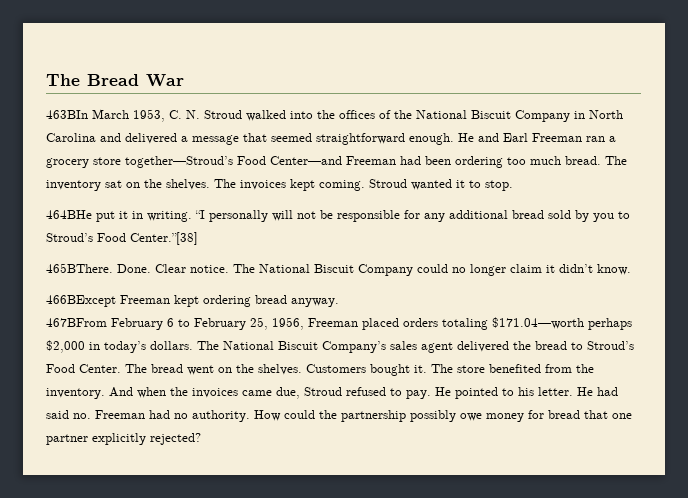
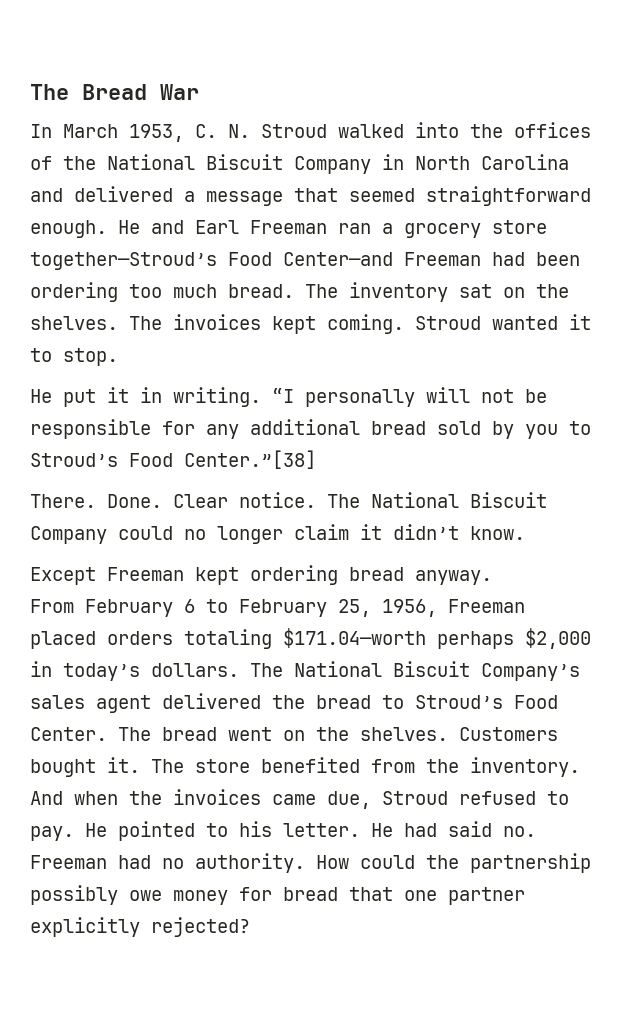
- 463BIn March 1953, C. N. Stroud walked into the offices of the National Biscuit Company in North Carolina and delivered a message that seemed straightforward enough.
+ In March 1953, C. N. Stroud walked into the offices of the National Biscuit Company in North Carolina and delivered a message that seemed straightforward enough.
- 464BHe put it in writing.
+ He put it in writing.
- 465BThere.
+ There.
- 466BExcept Freeman kept ordering bread anyway.
+ Except Freeman kept ordering bread anyway.
- 467BFrom February 6 to February 25, 1956, Freeman placed orders totaling $171.04—worth perhaps $2,000 in today’s dollars.
+ From February 6 to February 25, 1956, Freeman placed orders totaling $171.04—worth perhaps $2,000 in today’s dollars.

